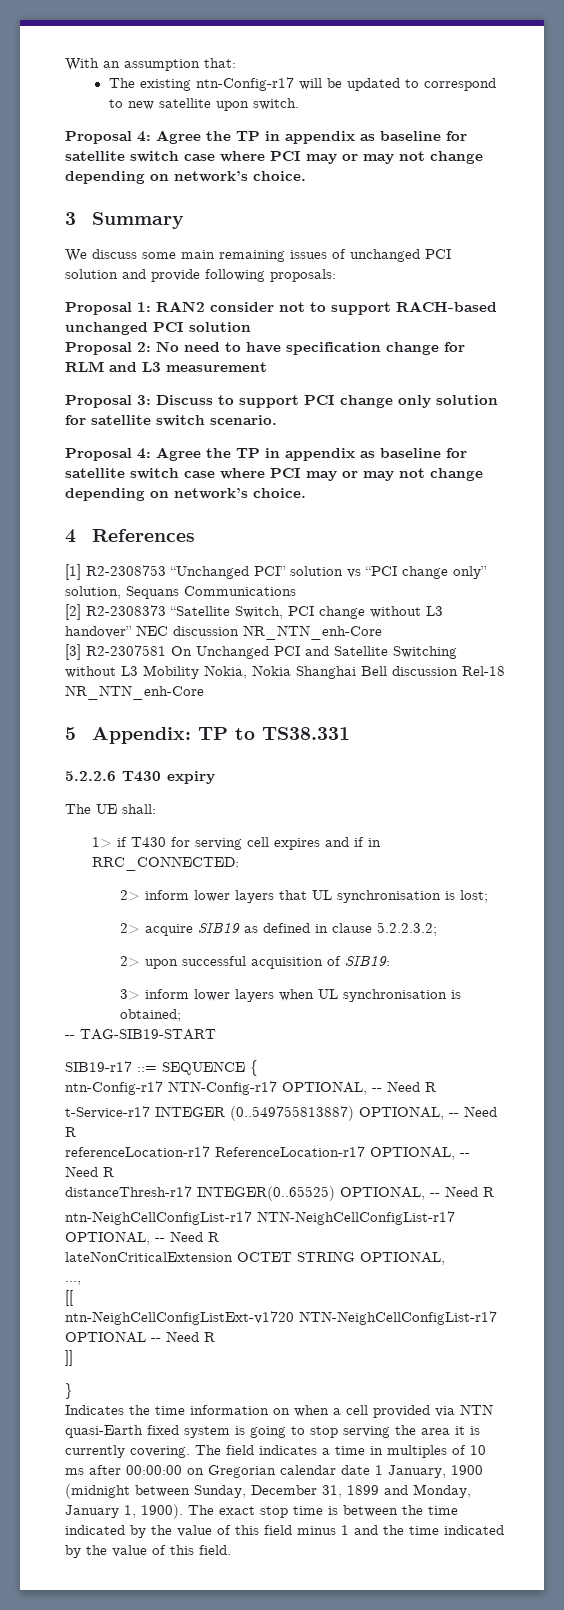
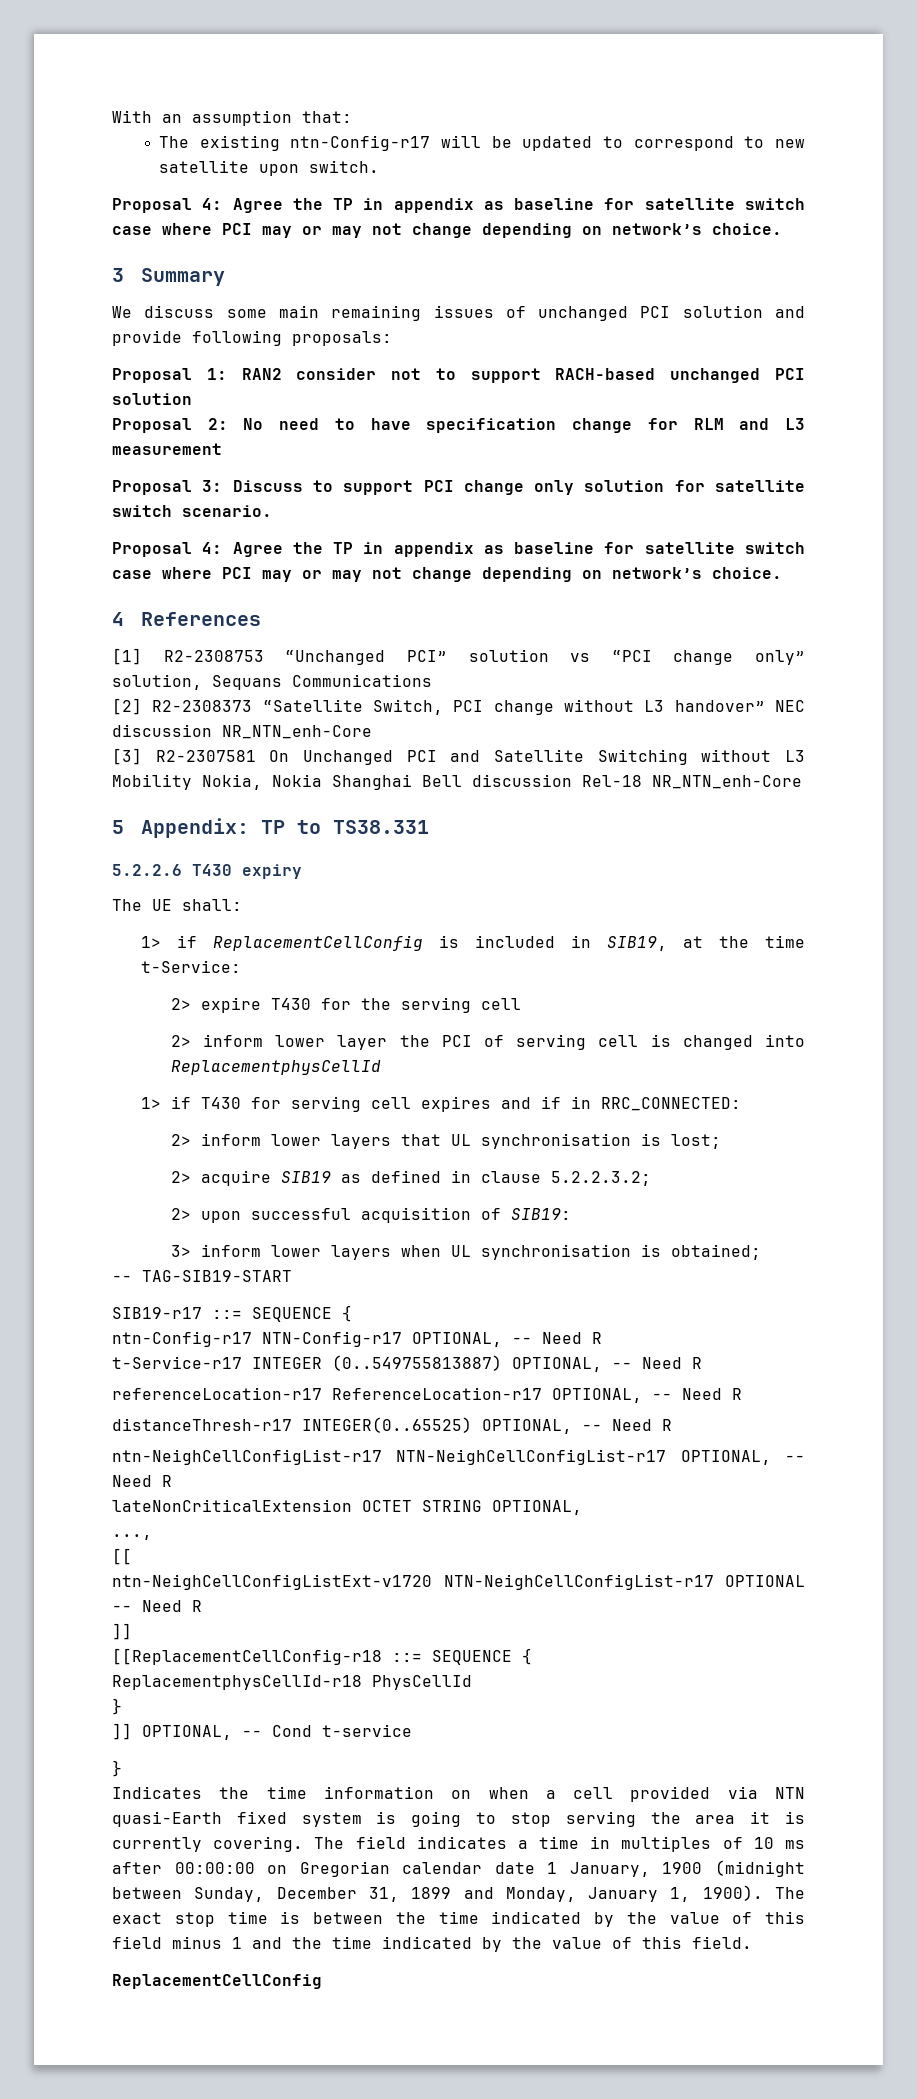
+ 1> if ReplacementCellConfig is included in SIB19, at the time t-Service:
+ 2> expire T430 for the serving cell
+ 2> inform lower layer the PCI of serving cell is changed into ReplacementphysCellId
+ [[ReplacementCellConfig-r18 ::= SEQUENCE {
+ ReplacementphysCellId-r18 PhysCellId
+ }
+ ]] OPTIONAL, -- Cond t-service
  The exact stop time is between the time indicated by the value of this field minus 1 and the time indicated by the value of this field.
+ ReplacementCellConfig

